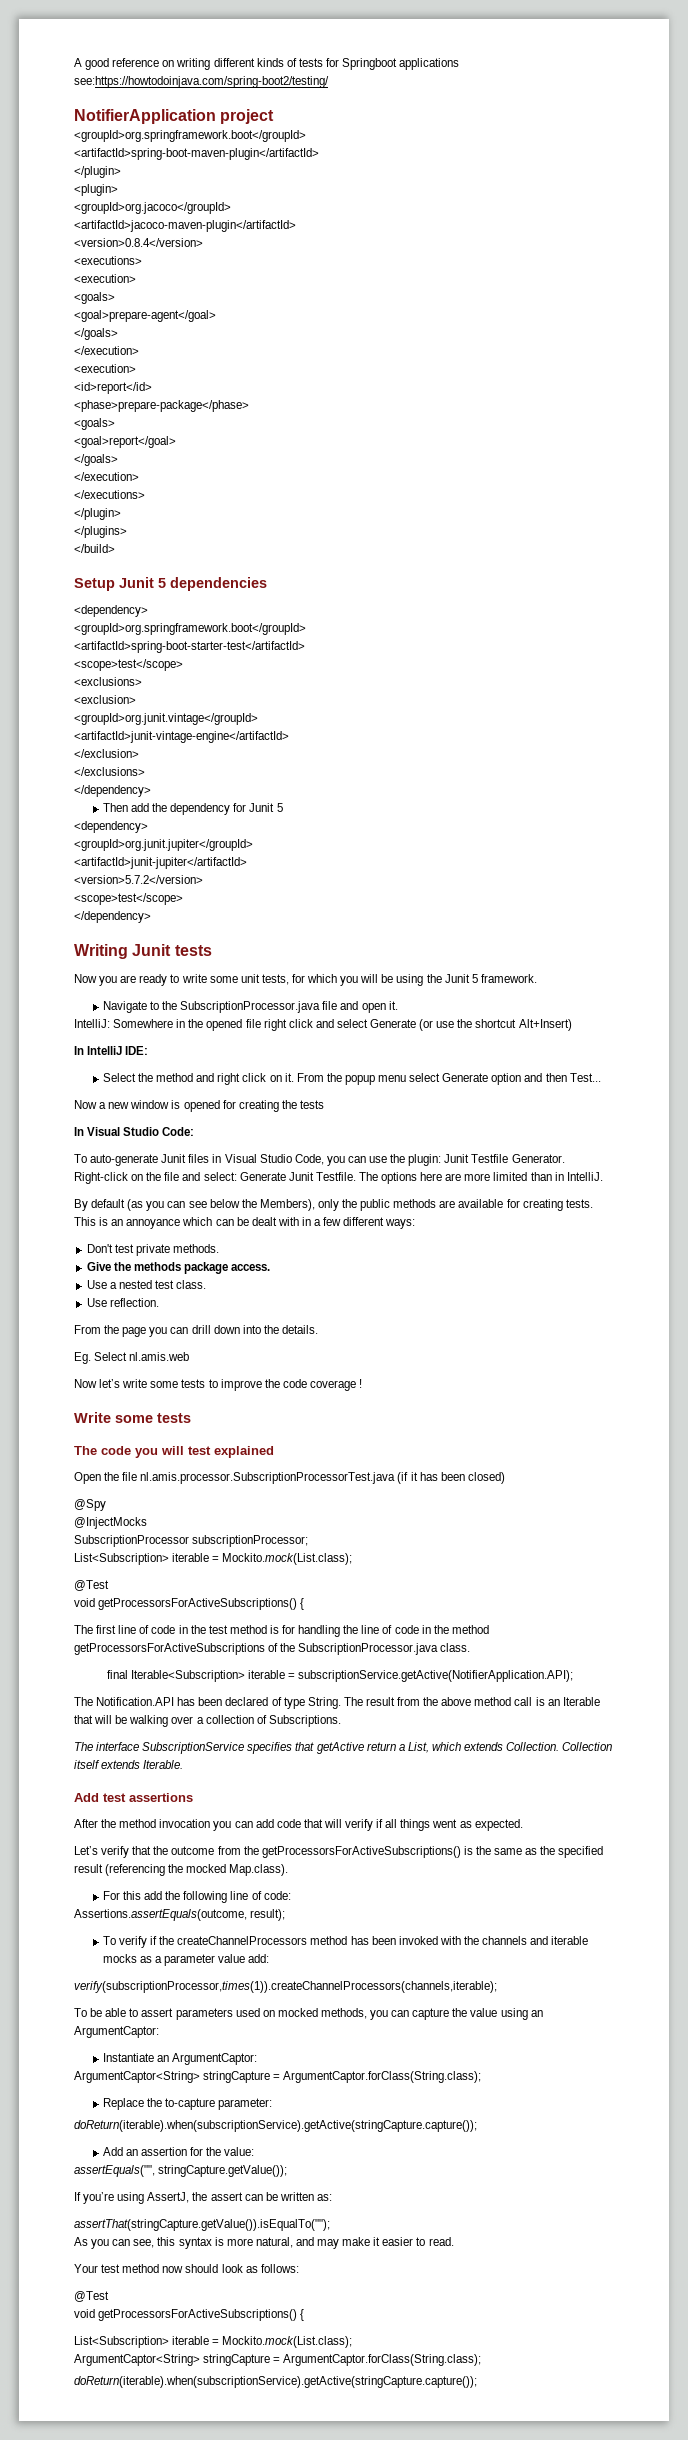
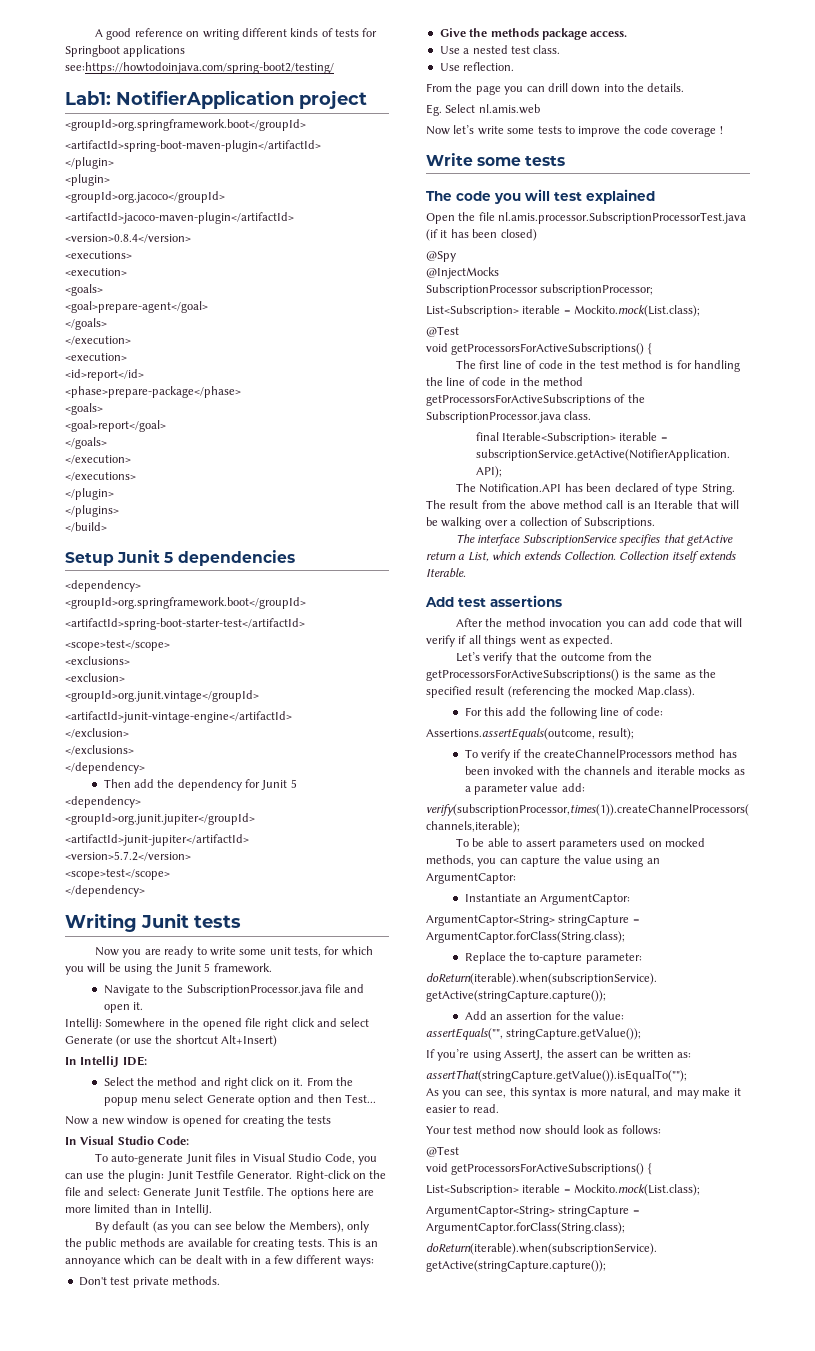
- NotifierApplication project
+ Lab1: NotifierApplication project

